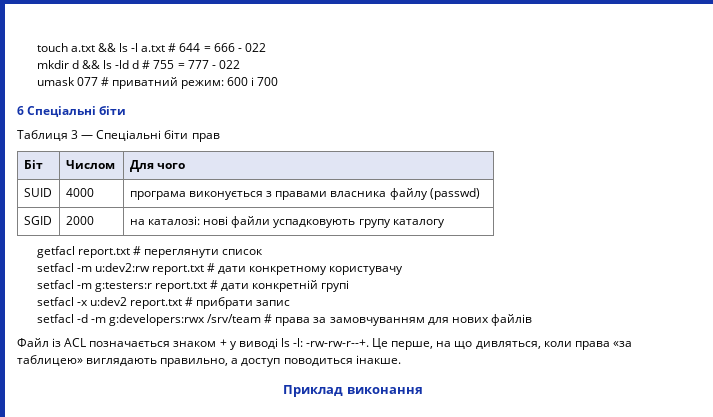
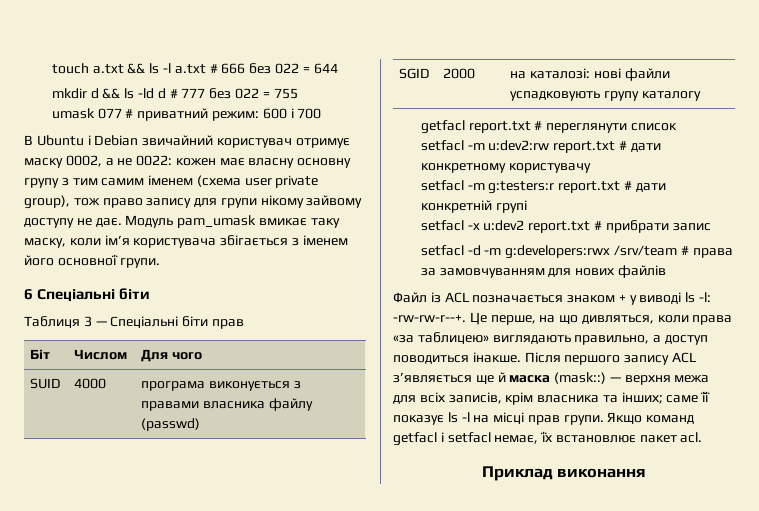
- touch a.txt && ls -l a.txt # 644 = 666 - 022
+ touch a.txt && ls -l a.txt # 666 без 022 = 644
- mkdir d && ls -ld d # 755 = 777 - 022
+ mkdir d && ls -ld d # 777 без 022 = 755
+ В Ubuntu і Debian звичайний користувач отримує маску 0002, а не 0022: кожен має власну основну групу з тим самим іменем (схема user private group), тож право запису для групи нікому зайвому доступу не дає. Модуль pam_umask вмикає таку маску, коли ім’я користувача збігається з іменем його основної групи.
+ Після першого запису ACL з’являється ще й маска (mask::) — верхня межа для всіх записів, крім власника та інших; саме її показує ls -l на місці прав групи. Якщо команд getfacl і setfacl немає, їх встановлює пакет acl.

